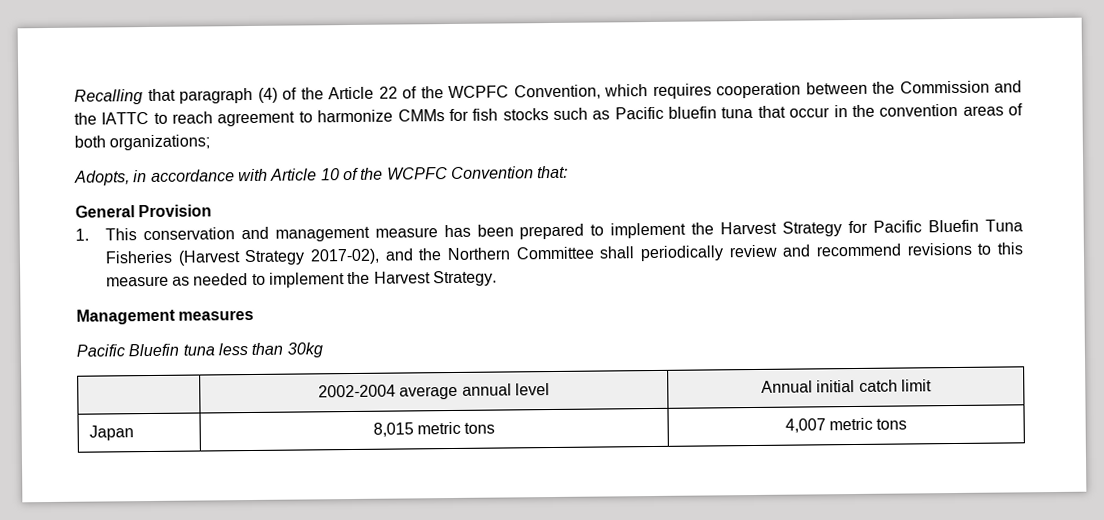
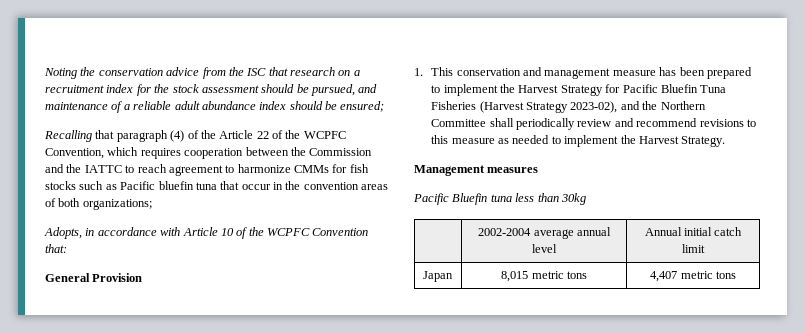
+ Noting the conservation advice from the ISC that research on a recruitment index for the stock assessment should be pursued, and maintenance of a reliable adult abundance index should be ensured;
- 1. This conservation and management measure has been prepared to implement the Harvest Strategy for Pacific Bluefin Tuna Fisheries (Harvest Strategy 2017-02), and the Northern Committee shall periodically review and recommend revisions to this measure as needed to implement the Harvest Strategy.
+ 1. This conservation and management measure has been prepared to implement the Harvest Strategy for Pacific Bluefin Tuna Fisheries (Harvest Strategy 2023-02), and the Northern Committee shall periodically review and recommend revisions to this measure as needed to implement the Harvest Strategy.
- Japan | 8,015 metric tons | 4,007 metric tons
+ Japan | 8,015 metric tons | 4,407 metric tons

